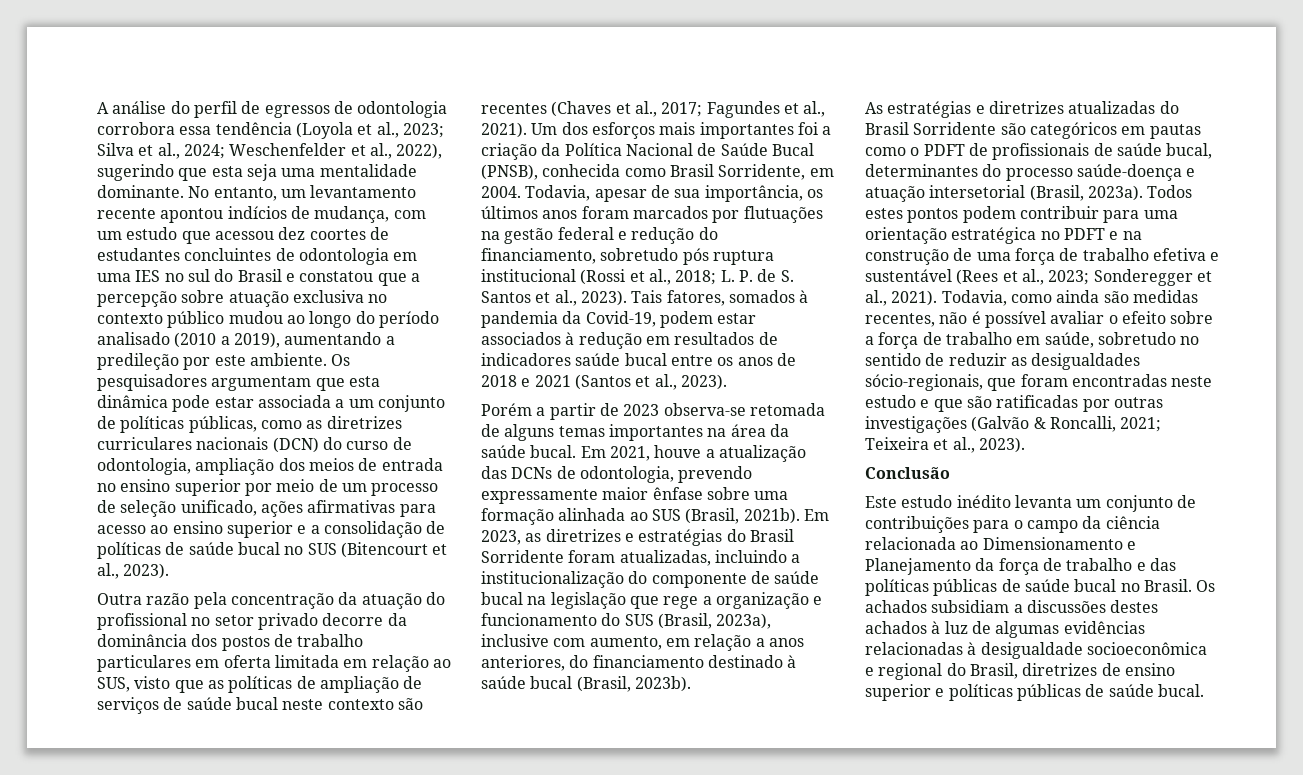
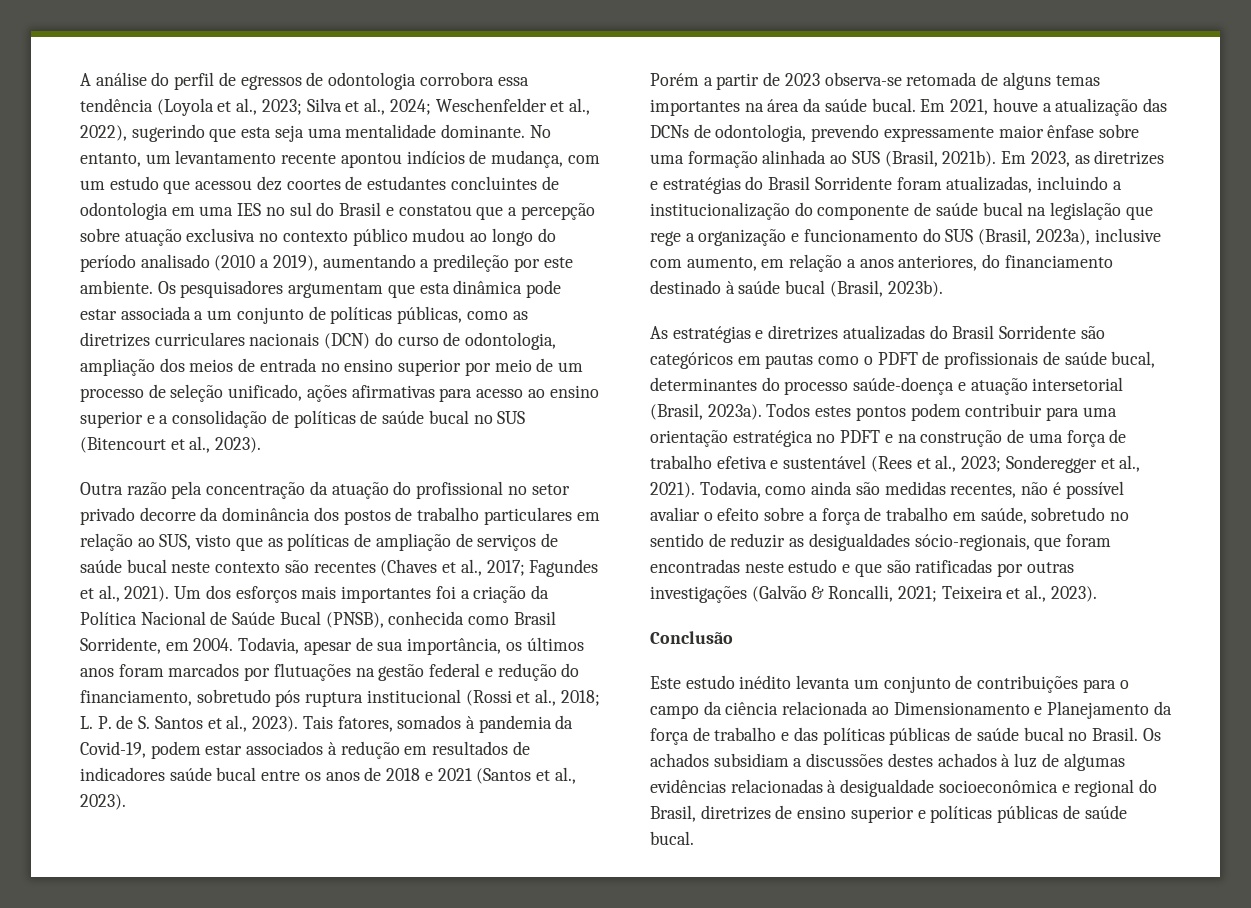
- Outra razão pela concentração da atuação do profissional no setor privado decorre da dominância dos postos de trabalho particulares em oferta limitada em relação ao SUS, visto que as políticas de ampliação de serviços de saúde bucal neste contexto são recentes (Chaves et al., 2017; Fagundes et al., 2021).
+ Outra razão pela concentração da atuação do profissional no setor privado decorre da dominância dos postos de trabalho particulares em relação ao SUS, visto que as políticas de ampliação de serviços de saúde bucal neste contexto são recentes (Chaves et al., 2017; Fagundes et al., 2021).

